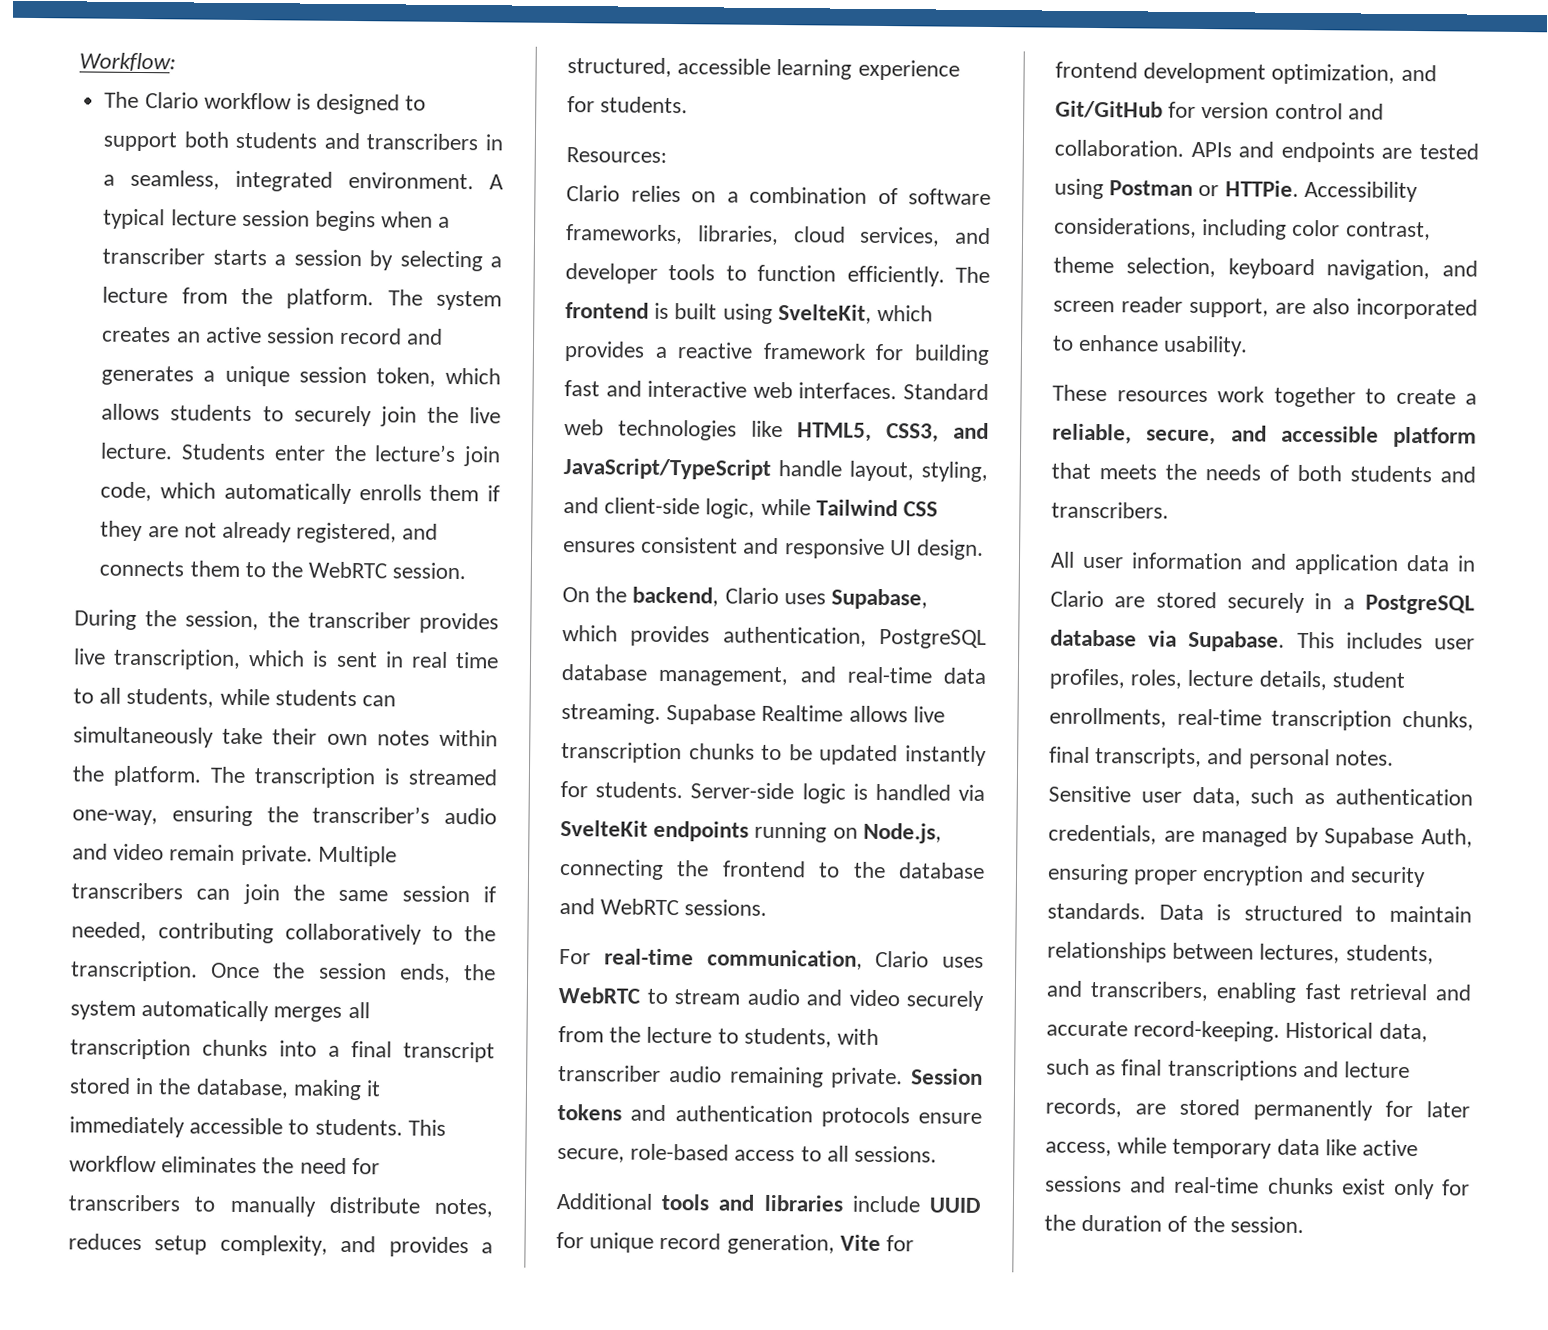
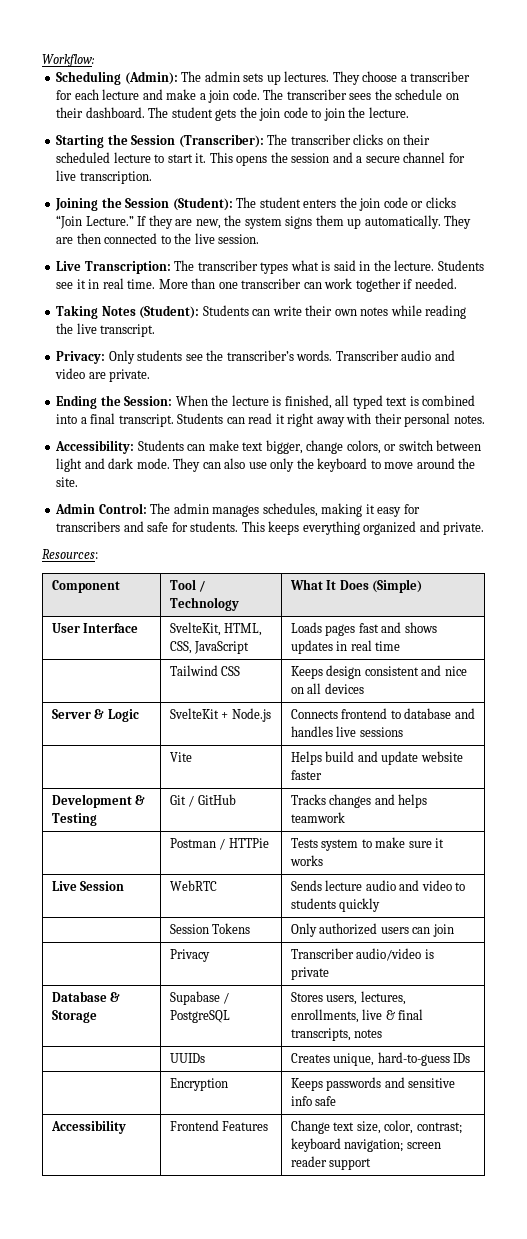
- The Clario workflow is designed to support both students and transcribers in a seamless, integrated environment. A typical lecture session begins when a transcriber starts a session by selecting a lecture from the platform. The system creates an active session record and generates a unique session token, which allows students to securely join the live lecture. Students enter the lecture’s join code, which automatically enrolls them if they are not already registered, and connects them to the WebRTC session.
- During the session, the transcriber provides live transcription, which is sent in real time to all students, while students can simultaneously take their own notes within the platform. The transcription is streamed one-way, ensuring the transcriber’s audio and video remain private. Multiple transcribers can join the same session if needed, contributing collaboratively to the transcription. Once the session ends, the system automatically merges all transcription chunks into a final transcript stored in the database, making it immediately accessible to students. This workflow eliminates the need for transcribers to manually distribute notes, reduces setup complexity, and provides a structured, accessible learning experience for students.
+ Scheduling (Admin): The admin sets up lectures. They choose a transcriber for each lecture and make a join code. The transcriber sees the schedule on their dashboard. The student gets the join code to join the lecture.
+ Starting the Session (Transcriber): The transcriber clicks on their scheduled lecture to start it. This opens the session and a secure channel for live transcription.
+ Joining the Session (Student): The student enters the join code or clicks “Join Lecture.” If they are new, the system signs them up automatically. They are then connected to the live session.
+ Live Transcription: The transcriber types what is said in the lecture. Students see it in real time. More than one transcriber can work together if needed.
+ Taking Notes (Student): Students can write their own notes while reading the live transcript.
+ Privacy: Only students see the transcriber’s words. Transcriber audio and video are private.
+ Ending the Session: When the lecture is finished, all typed text is combined into a final transcript. Students can read it right away with their personal notes.
+ Accessibility: Students can make text bigger, change colors, or switch between light and dark mode. They can also use only the keyboard to move around the site.
+ Admin Control: The admin manages schedules, making it easy for transcribers and safe for students. This keeps everything organized and private.
  Resources:
- Clario relies on a combination of software frameworks, libraries, cloud services, and developer tools to function efficiently. The frontend is built using SvelteKit, which provides a reactive framework for building fast and interactive web interfaces. Standard web technologies like HTML5, CSS3, and JavaScript/TypeScript handle layout, styling, and client-side logic, while Tailwind CSS ensures consistent and responsive UI design.
- On the backend, Clario uses Supabase, which provides authentication, PostgreSQL database management, and real-time data streaming. Supabase Realtime allows live transcription chunks to be updated instantly for students. Server-side logic is handled via SvelteKit endpoints running on Node.js, connecting the frontend to the database and WebRTC sessions.
- For real-time communication, Clario uses WebRTC to stream audio and video securely from the lecture to students, with transcriber audio remaining private. Session tokens and authentication protocols ensure secure, role-based access to all sessions.
- Additional tools and libraries include UUID for unique record generation, Vite for frontend development optimization, and Git/GitHub for version control and collaboration. APIs and endpoints are tested using Postman or HTTPie. Accessibility considerations, including color contrast, theme selection, keyboard navigation, and screen reader support, are also incorporated to enhance usability.
- These resources work together to create a reliable, secure, and accessible platform that meets the needs of both students and transcribers.
- All user information and application data in Clario are stored securely in a PostgreSQL database via Supabase. This includes user profiles, roles, lecture details, student enrollments, real-time transcription chunks, final transcripts, and personal notes. Sensitive user data, such as authentication credentials, are managed by Supabase Auth, ensuring proper encryption and security standards. Data is structured to maintain relationships between lectures, students, and transcribers, enabling fast retrieval and accurate record-keeping. Historical data, such as final transcriptions and lecture records, are stored permanently for later access, while temporary data like active sessions and real-time chunks exist only for the duration of the session.
+ Component | Tool / Technology | What It Does (Simple)
+ User Interface | SvelteKit, HTML, CSS, JavaScript | Loads pages fast and shows updates in real time
+ | Tailwind CSS | Keeps design consistent and nice on all devices
+ Server & Logic | SvelteKit + Node.js | Connects frontend to database and handles live sessions
+ | Vite | Helps build and update website faster
+ Development & Testing | Git / GitHub | Tracks changes and helps teamwork
+ | Postman / HTTPie | Tests system to make sure it works
+ Live Session | WebRTC | Sends lecture audio and video to students quickly
+ | Session Tokens | Only authorized users can join
+ | Privacy | Transcriber audio/video is private
+ Database & Storage | Supabase / PostgreSQL | Stores users, lectures, enrollments, live & final transcripts, notes
+ | UUIDs | Creates unique, hard-to-guess IDs
+ | Encryption | Keeps passwords and sensitive info safe
+ Accessibility | Frontend Features | Change text size, color, contrast; keyboard navigation; screen reader support

